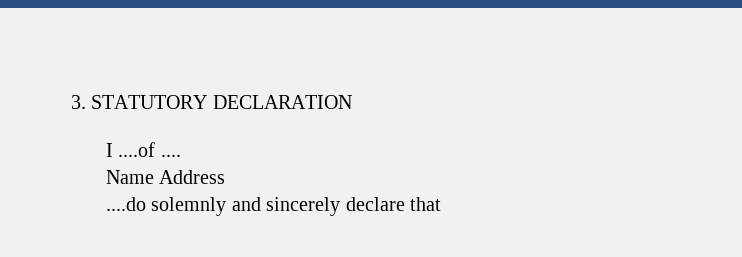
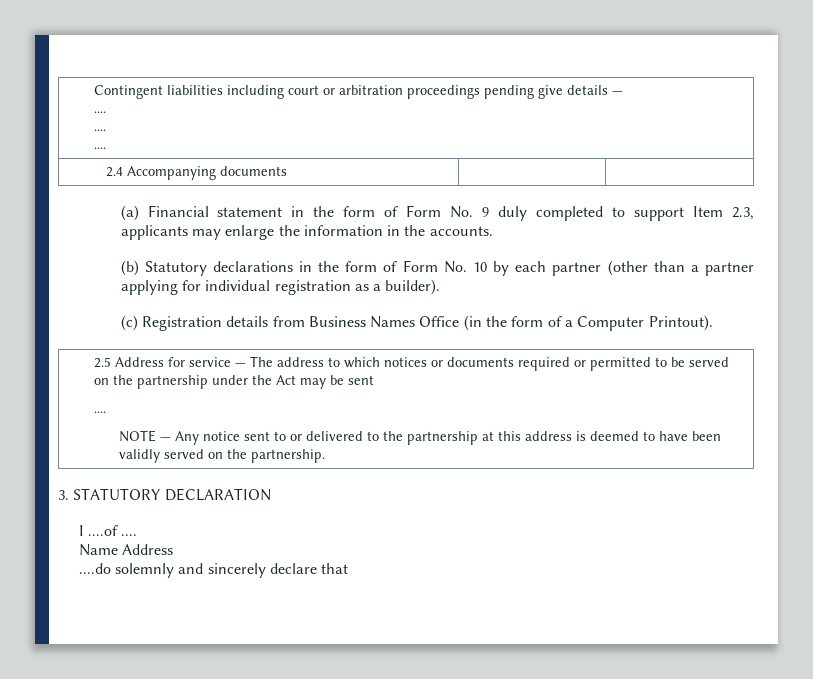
+ Contingent liabilities including court or arbitration proceedings pending give details —
+ ....
+ ....
+ ....
+ 2.4 Accompanying documents | |
+ (a) Financial statement in the form of Form No. 9 duly completed to support Item 2.3, applicants may enlarge the information in the accounts.
+ (b) Statutory declarations in the form of Form No. 10 by each partner (other than a partner applying for individual registration as a builder).
+ (c) Registration details from Business Names Office (in the form of a Computer Printout).
+ 2.5 Address for service — The address to which notices or documents required or permitted to be served on the partnership under the Act may be sent
+ ....
+ NOTE — Any notice sent to or delivered to the partnership at this address is deemed to have been validly served on the partnership.

